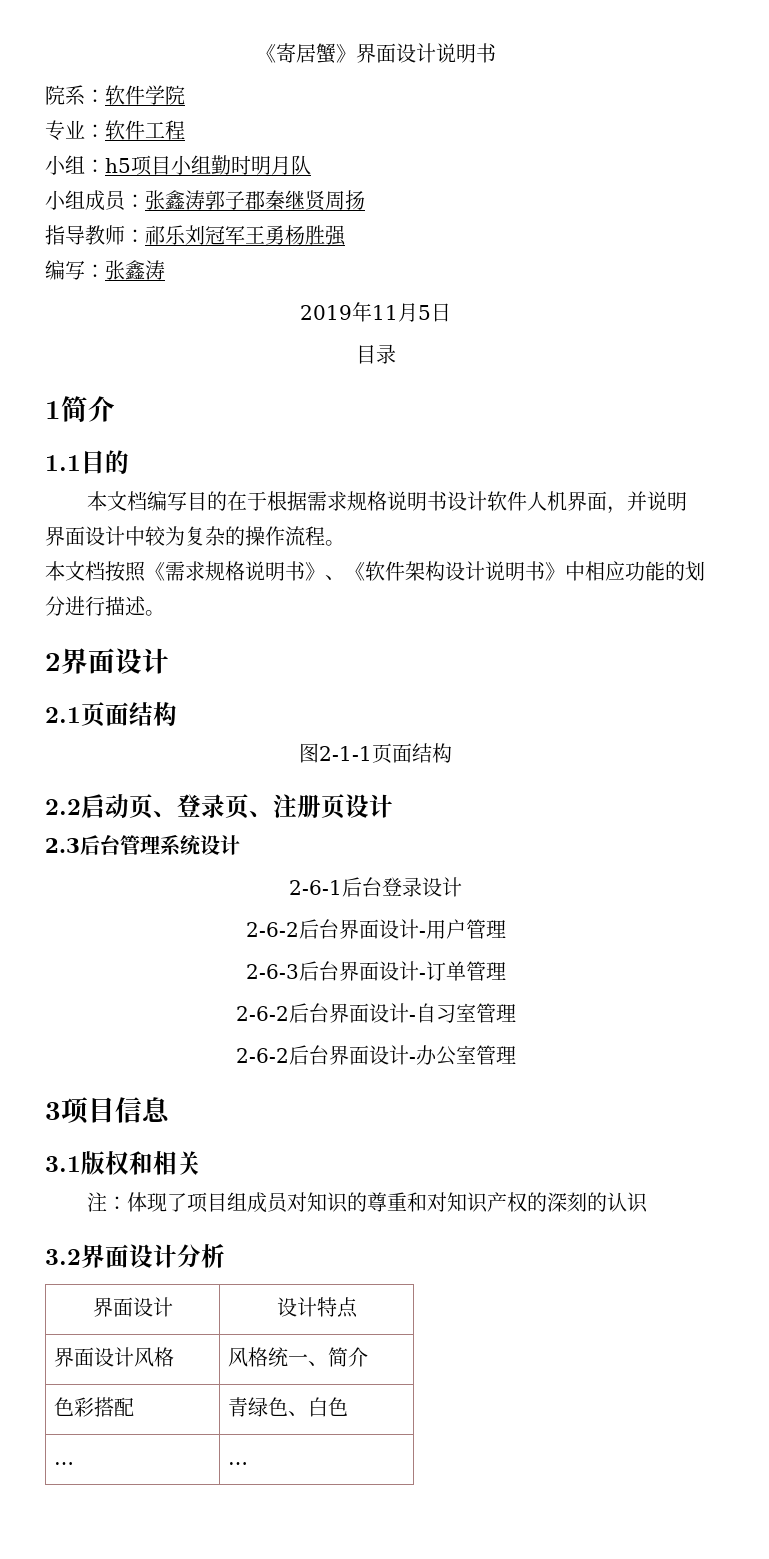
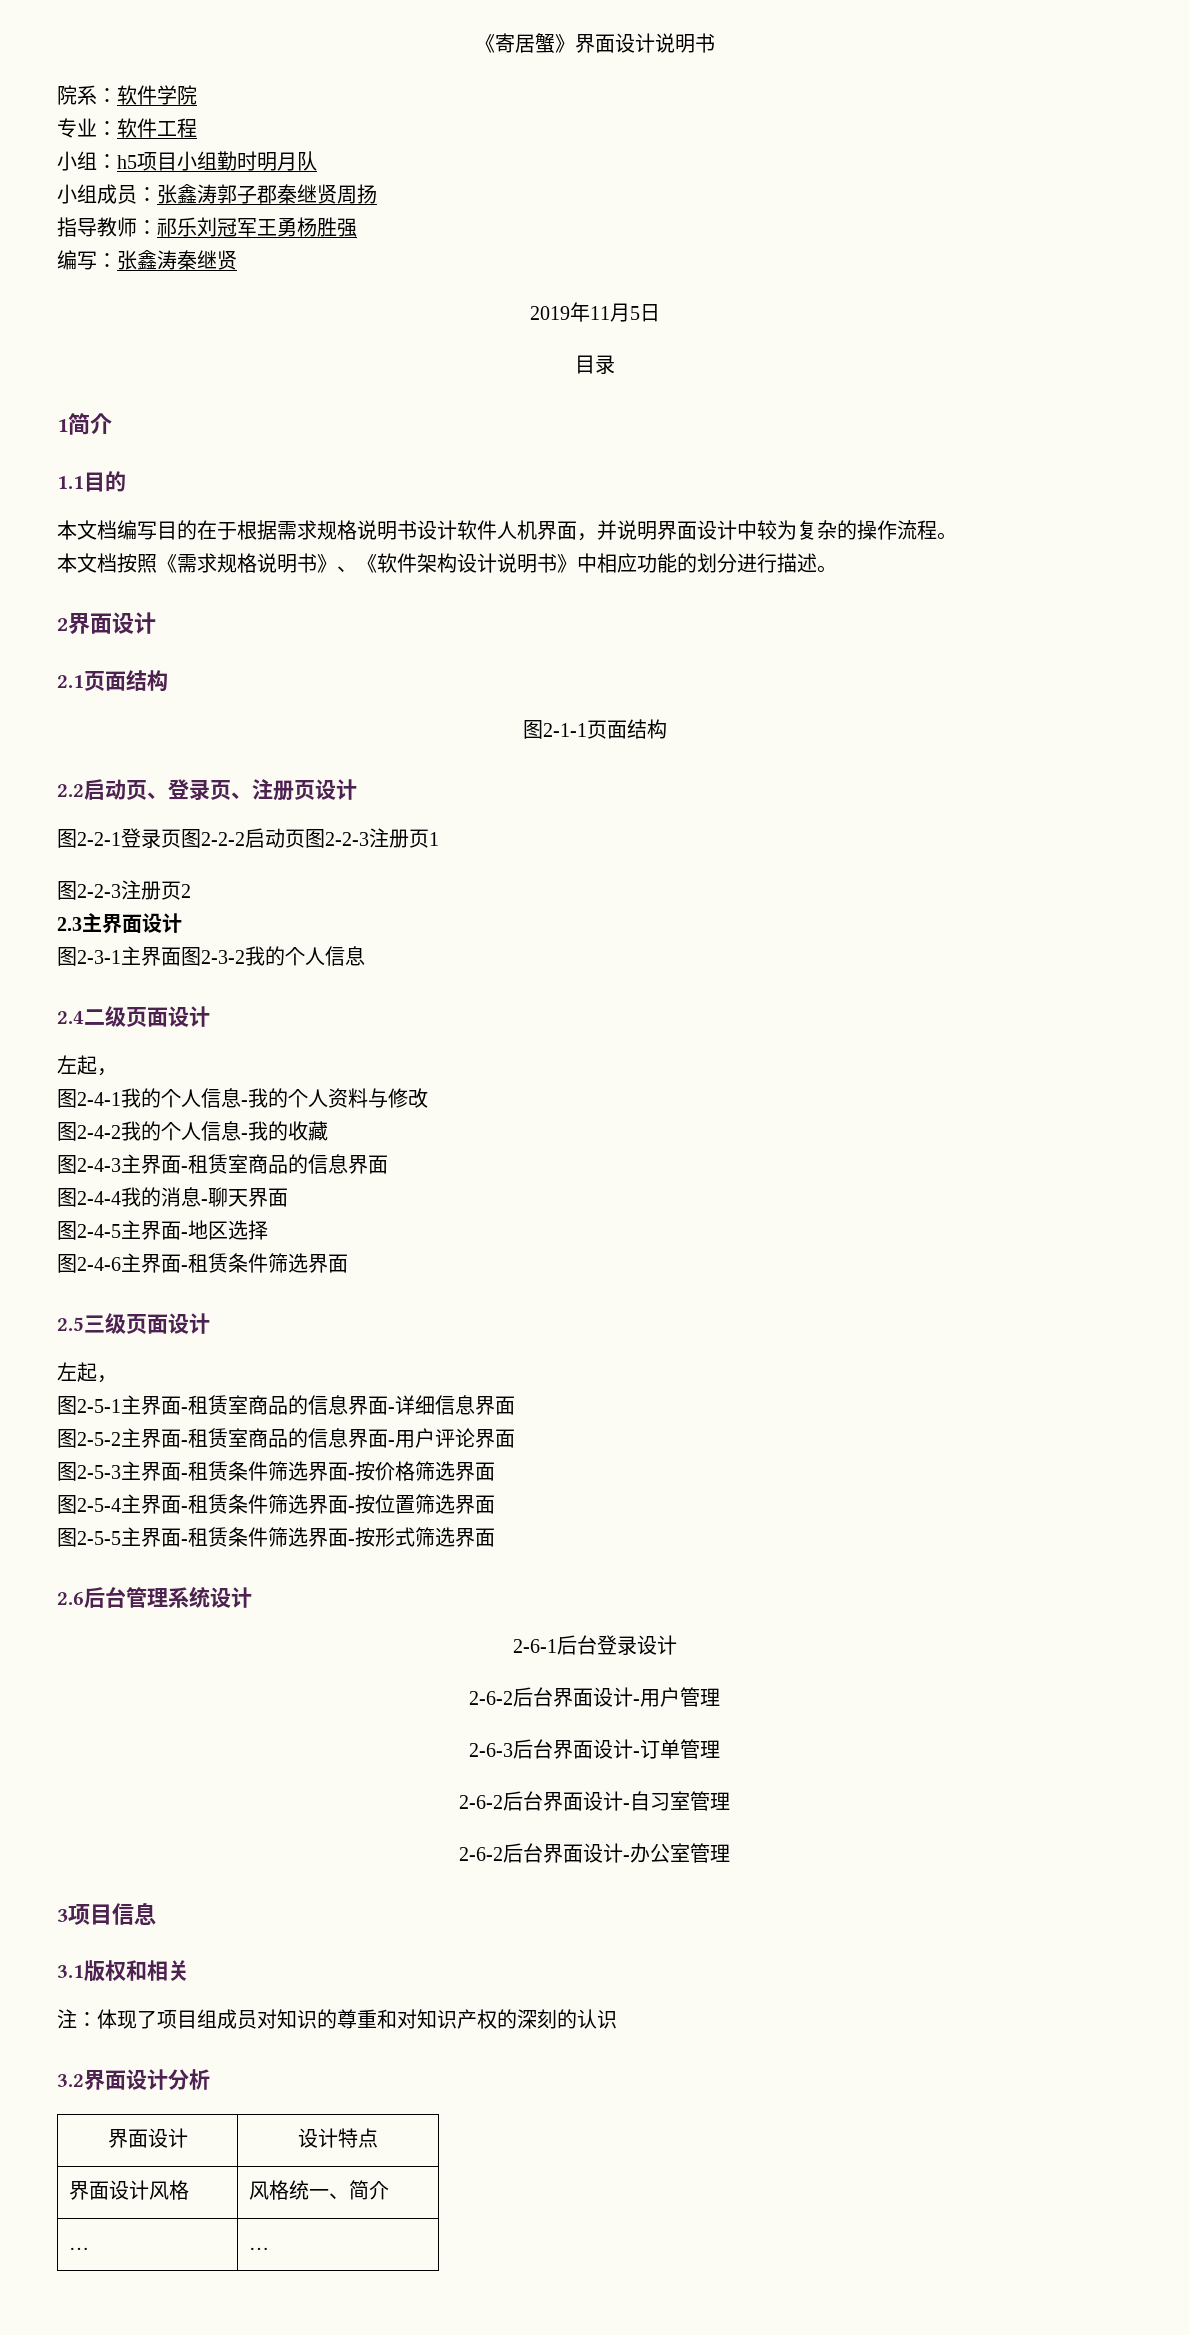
- 编写：张鑫涛
+ 编写：张鑫涛秦继贤
- 2.3后台管理系统设计
+ 图2-2-1登录页图2-2-2启动页图2-2-3注册页1
+ 图2-2-3注册页2
+ 2.3主界面设计
+ 图2-3-1主界面图2-3-2我的个人信息
+ 2.4二级页面设计
+ 左起，
+ 图2-4-1我的个人信息-我的个人资料与修改
+ 图2-4-2我的个人信息-我的收藏
+ 图2-4-3主界面-租赁室商品的信息界面
+ 图2-4-4我的消息-聊天界面
+ 图2-4-5主界面-地区选择
+ 图2-4-6主界面-租赁条件筛选界面
+ 2.5三级页面设计
+ 左起，
+ 图2-5-1主界面-租赁室商品的信息界面-详细信息界面
+ 图2-5-2主界面-租赁室商品的信息界面-用户评论界面
+ 图2-5-3主界面-租赁条件筛选界面-按价格筛选界面
+ 图2-5-4主界面-租赁条件筛选界面-按位置筛选界面
+ 图2-5-5主界面-租赁条件筛选界面-按形式筛选界面
+ 2.6后台管理系统设计
- 色彩搭配 | 青绿色、白色

